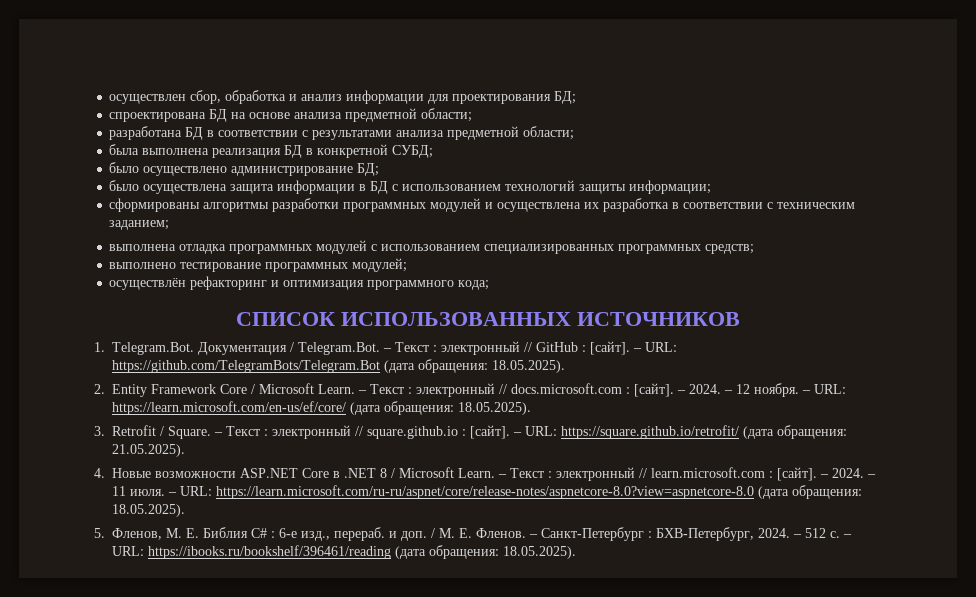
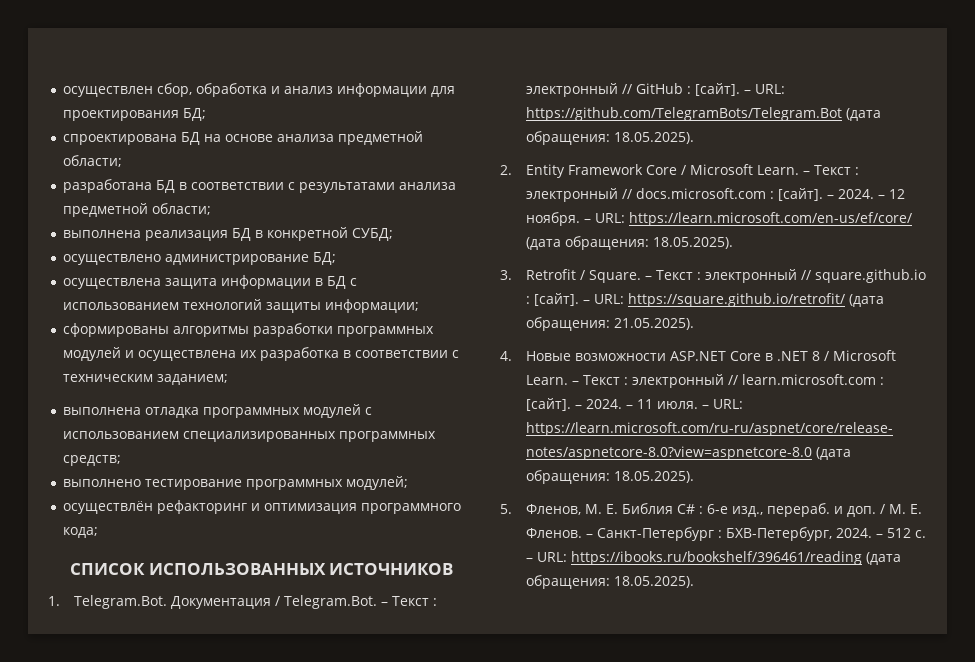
- была выполнена реализация БД в конкретной СУБД;
+ выполнена реализация БД в конкретной СУБД;
- было осуществлено администрирование БД;
+ осуществлено администрирование БД;
- было осуществлена защита информации в БД с использованием технологий защиты информации;
+ осуществлена защита информации в БД с использованием технологий защиты информации;

